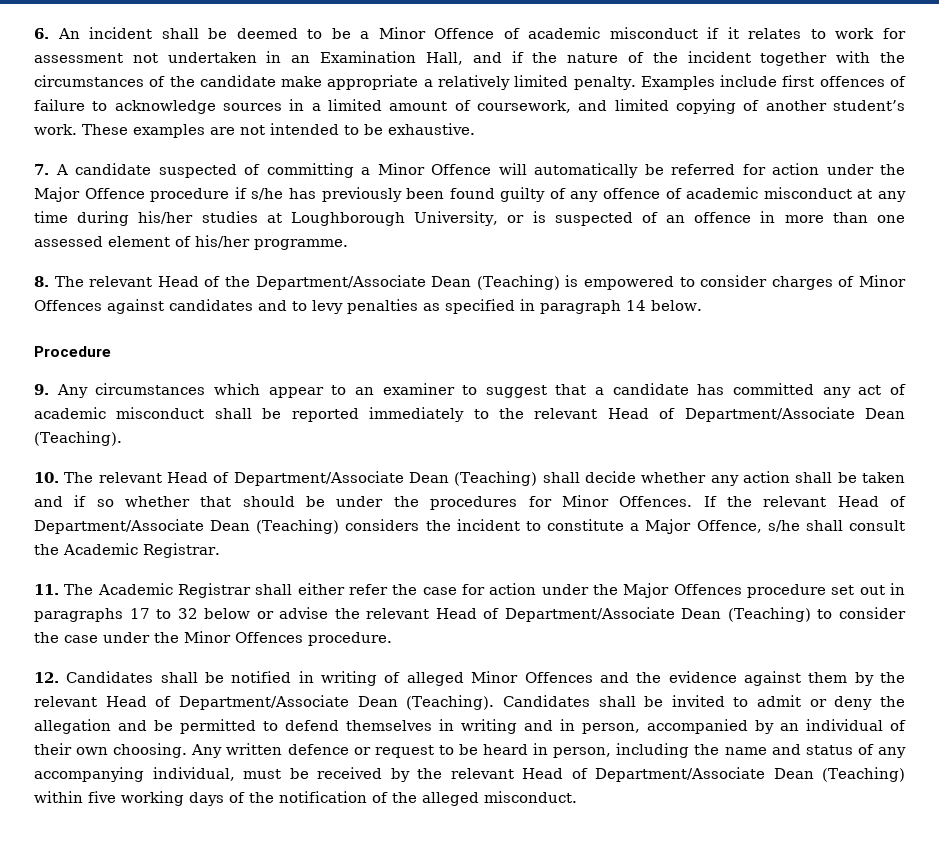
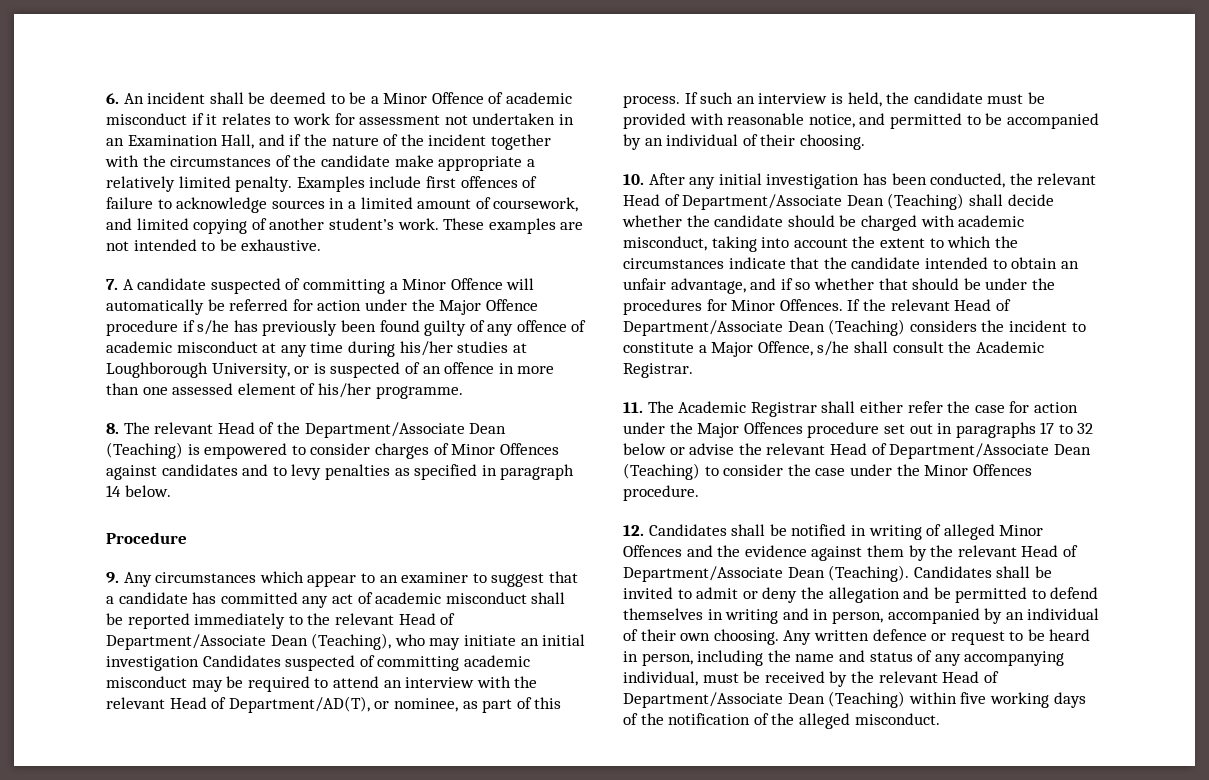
- 9. Any circumstances which appear to an examiner to suggest that a candidate has committed any act of academic misconduct shall be reported immediately to the relevant Head of Department/Associate Dean (Teaching).
- 10. The relevant Head of Department/Associate Dean (Teaching) shall decide whether any action shall be taken and if so whether that should be under the procedures for Minor Offences.
+ 9. Any circumstances which appear to an examiner to suggest that a candidate has committed any act of academic misconduct shall be reported immediately to the relevant Head of Department/Associate Dean (Teaching), who may initiate an initial investigation Candidates suspected of committing academic misconduct may be required to attend an interview with the relevant Head of Department/AD(T), or nominee, as part of this process. If such an interview is held, the candidate must be provided with reasonable notice, and permitted to be accompanied by an individual of their choosing.
+ 10. After any initial investigation has been conducted, the relevant Head of Department/Associate Dean (Teaching) shall decide whether the candidate should be charged with academic misconduct, taking into account the extent to which the circumstances indicate that the candidate intended to obtain an unfair advantage, and if so whether that should be under the procedures for Minor Offences.

